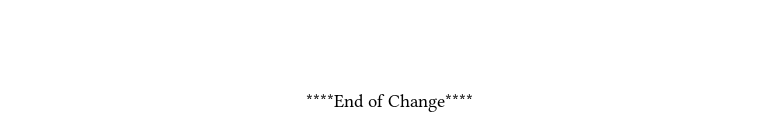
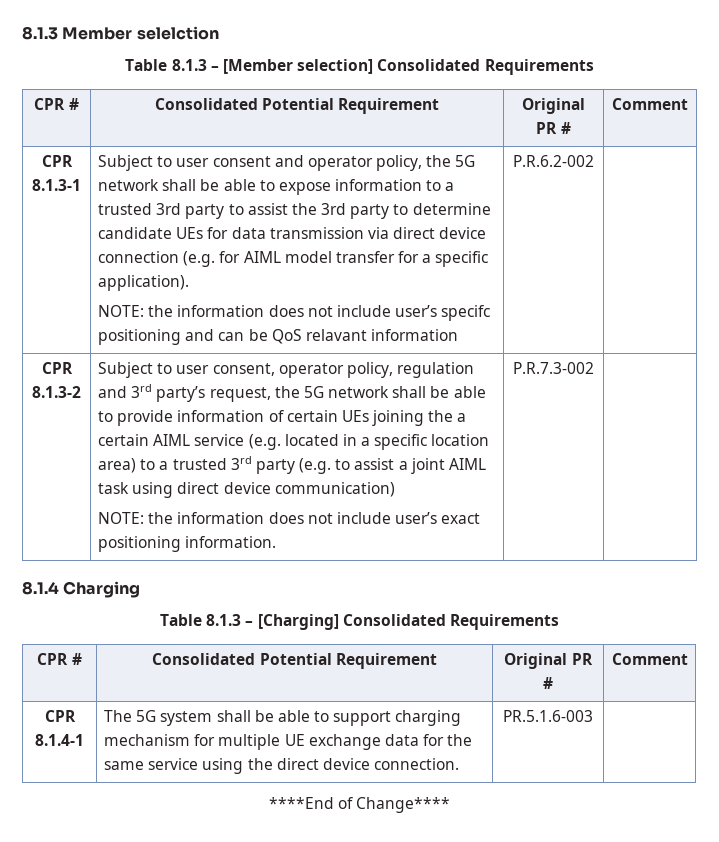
+ 8.1.3 Member selelction
+ Table 8.1.3 – [Member selection] Consolidated Requirements
+ CPR # | Consolidated Potential Requirement | Original PR # | Comment
+ CPR 8.1.3-1 | Subject to user consent and operator policy, the 5G network shall be able to expose information to a trusted 3rd party to assist the 3rd party to determine candidate UEs for data transmission via direct device connection (e.g. for AIML model transfer for a specific application).
+ NOTE: the information does not include user’s specifc positioning and can be QoS relavant information | P.R.6.2-002 |
+ CPR 8.1.3-2 | Subject to user consent, operator policy, regulation and 3rd party’s request, the 5G network shall be able to provide information of certain UEs joining the a certain AIML service (e.g. located in a specific location area) to a trusted 3rd party (e.g. to assist a joint AIML task using direct device communication)
+ NOTE: the information does not include user’s exact positioning information. | P.R.7.3-002 |
+ 8.1.4 Charging
+ Table 8.1.3 – [Charging] Consolidated Requirements
+ CPR # | Consolidated Potential Requirement | Original PR # | Comment
+ CPR 8.1.4-1 | The 5G system shall be able to support charging mechanism for multiple UE exchange data for the same service using the direct device connection. | PR.5.1.6-003 |

